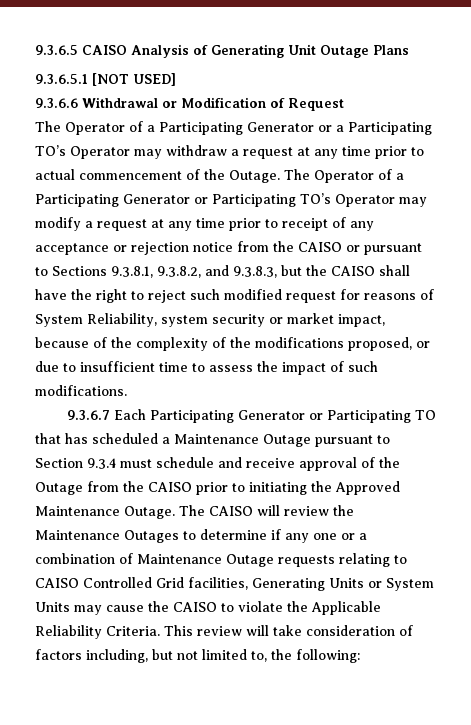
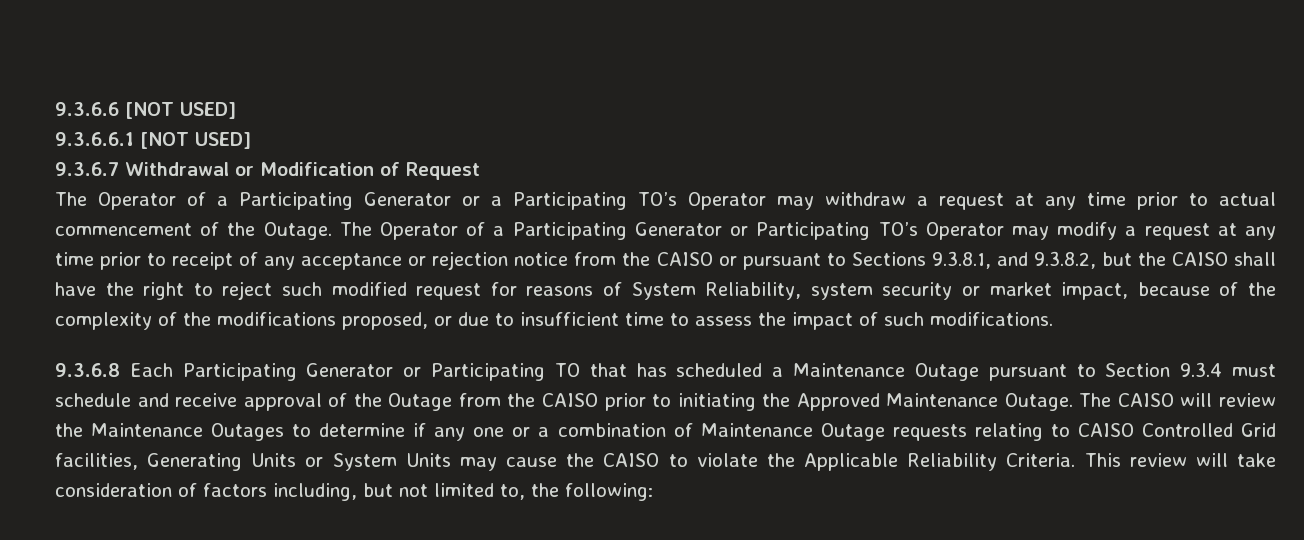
- 9.3.6.5 CAISO Analysis of Generating Unit Outage Plans
- 9.3.6.5.1 [NOT USED]
- 9.3.6.6 Withdrawal or Modification of Request
+ 9.3.6.6 [NOT USED]
+ 9.3.6.6.1 [NOT USED]
+ 9.3.6.7 Withdrawal or Modification of Request
- The Operator of a Participating Generator or Participating TO’s Operator may modify a request at any time prior to receipt of any acceptance or rejection notice from the CAISO or pursuant to Sections 9.3.8.1, 9.3.8.2, and 9.3.8.3, but the CAISO shall have the right to reject such modified request for reasons of System Reliability, system security or market impact, because of the complexity of the modifications proposed, or due to insufficient time to assess the impact of such modifications.
+ The Operator of a Participating Generator or Participating TO’s Operator may modify a request at any time prior to receipt of any acceptance or rejection notice from the CAISO or pursuant to Sections 9.3.8.1, and 9.3.8.2, but the CAISO shall have the right to reject such modified request for reasons of System Reliability, system security or market impact, because of the complexity of the modifications proposed, or due to insufficient time to assess the impact of such modifications.
- 9.3.6.7 Each Participating Generator or Participating TO that has scheduled a Maintenance Outage pursuant to Section 9.3.4 must schedule and receive approval of the Outage from the CAISO prior to initiating the Approved Maintenance Outage.
+ 9.3.6.8 Each Participating Generator or Participating TO that has scheduled a Maintenance Outage pursuant to Section 9.3.4 must schedule and receive approval of the Outage from the CAISO prior to initiating the Approved Maintenance Outage.

